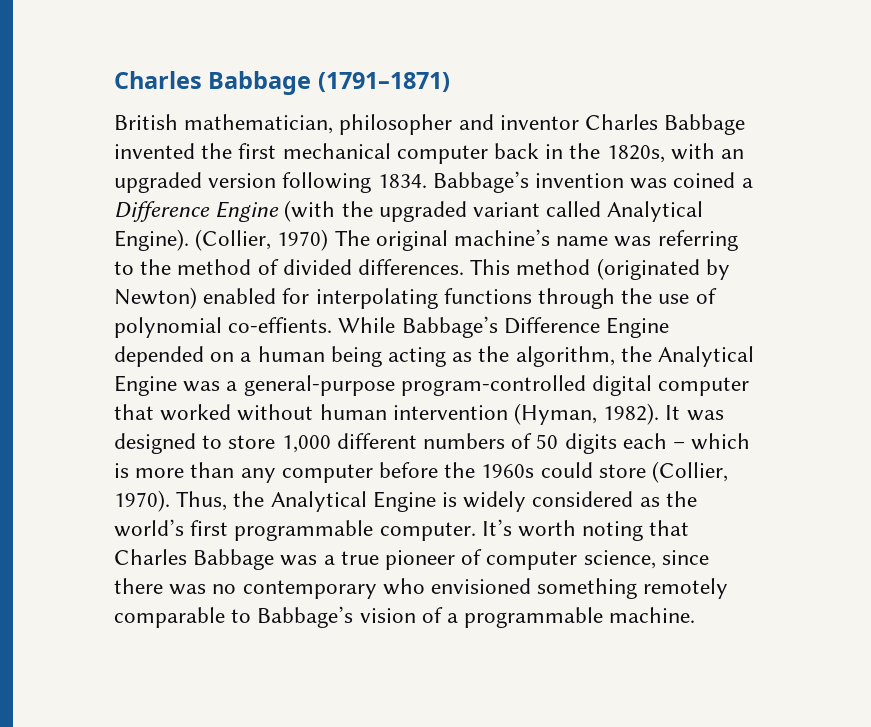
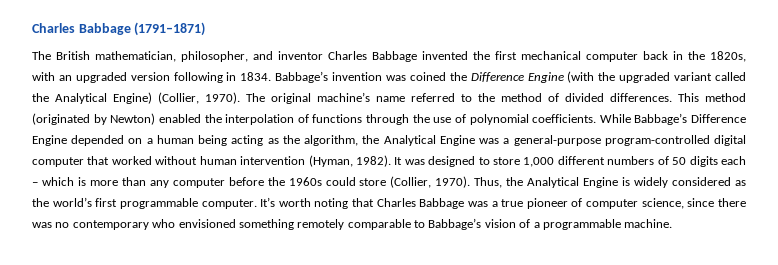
- British mathematician, philosopher and inventor Charles Babbage invented the first mechanical computer back in the 1820s, with an upgraded version following 1834.
+ The British mathematician, philosopher, and inventor Charles Babbage invented the first mechanical computer back in the 1820s, with an upgraded version following in 1834.
- Babbage’s invention was coined a Difference Engine (with the upgraded variant called Analytical Engine). (Collier, 1970) The original machine’s name was referring to the method of divided differences.
+ Babbage’s invention was coined the Difference Engine (with the upgraded variant called the Analytical Engine) (Collier, 1970). The original machine’s name referred to the method of divided differences.
- This method (originated by Newton) enabled for interpolating functions through the use of polynomial co-effients.
+ This method (originated by Newton) enabled the interpolation of functions through the use of polynomial coefficients.

